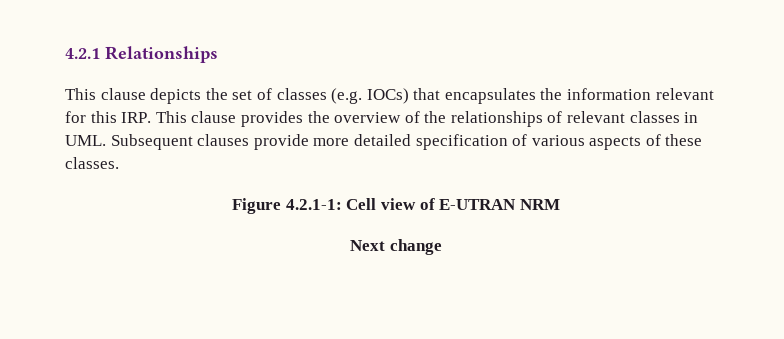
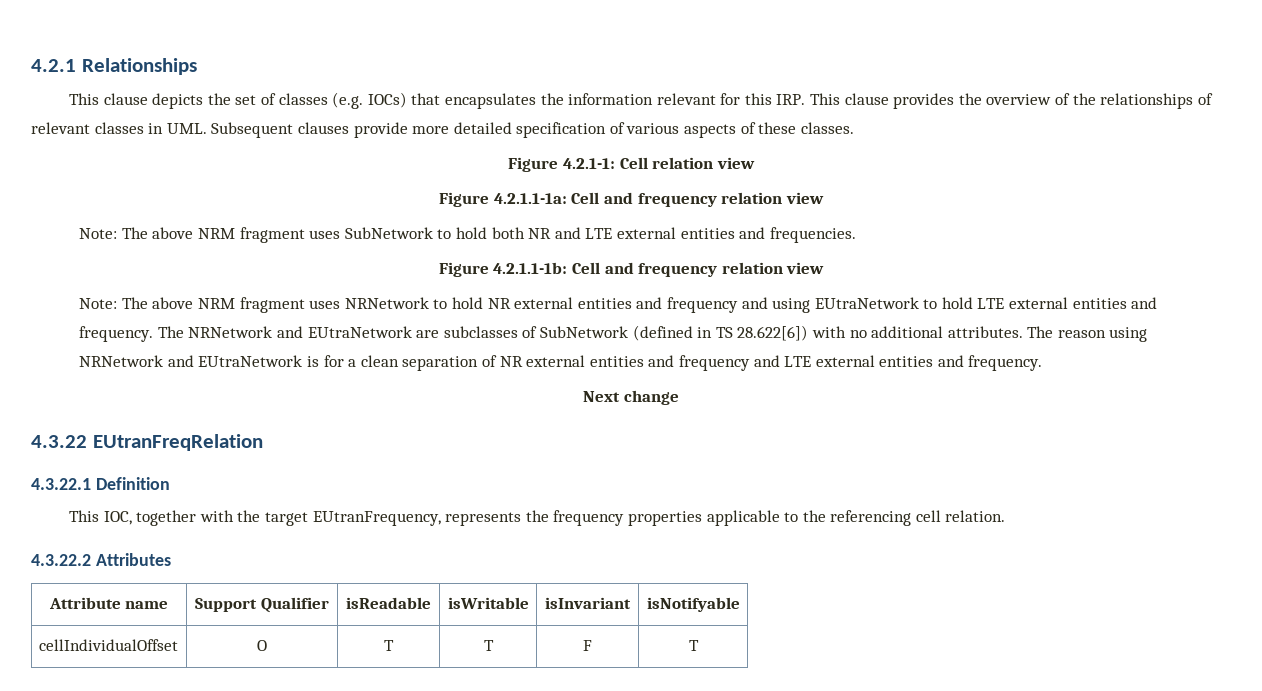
- Figure 4.2.1-1: Cell view of E-UTRAN NRM
+ Figure 4.2.1-1: Cell relation view
+ Figure 4.2.1.1-1a: Cell and frequency relation view
+ Note: The above NRM fragment uses SubNetwork to hold both NR and LTE external entities and frequencies.
+ Figure 4.2.1.1-1b: Cell and frequency relation view
+ Note: The above NRM fragment uses NRNetwork to hold NR external entities and frequency and using EUtraNetwork to hold LTE external entities and frequency. The NRNetwork and EUtraNetwork are subclasses of SubNetwork (defined in TS 28.622[6]) with no additional attributes. The reason using NRNetwork and EUtraNetwork is for a clean separation of NR external entities and frequency and LTE external entities and frequency.
  Next change
+ 4.3.22 EUtranFreqRelation
+ 4.3.22.1 Definition
+ This IOC, together with the target EUtranFrequency, represents the frequency properties applicable to the referencing cell relation.
+ 4.3.22.2 Attributes
+ Attribute name | Support Qualifier | isReadable | isWritable | isInvariant | isNotifyable
+ cellIndividualOffset | O | T | T | F | T

